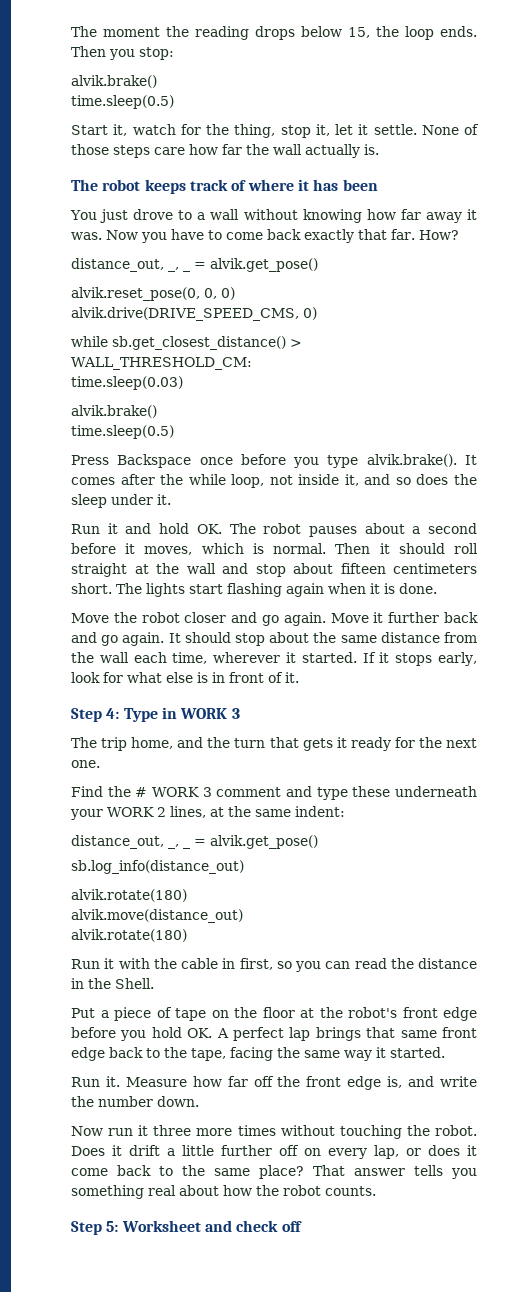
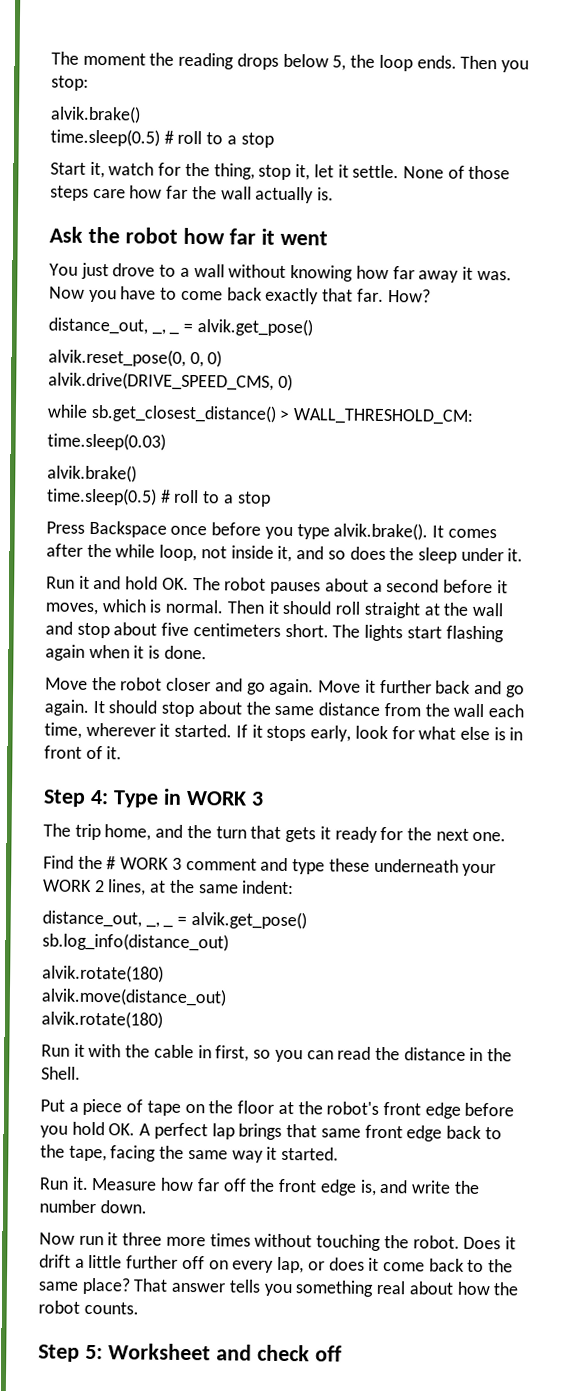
- The moment the reading drops below 15, the loop ends.
+ The moment the reading drops below 5, the loop ends.
  Then you stop:
  alvik.brake()
- time.sleep(0.5)
+ time.sleep(0.5) # roll to a stop
- The robot keeps track of where it has been
+ Ask the robot how far it went
  time.sleep(0.03)
  alvik.brake()
- time.sleep(0.5)
+ time.sleep(0.5) # roll to a stop
- Then it should roll straight at the wall and stop about fifteen centimeters short.
+ Then it should roll straight at the wall and stop about five centimeters short.

